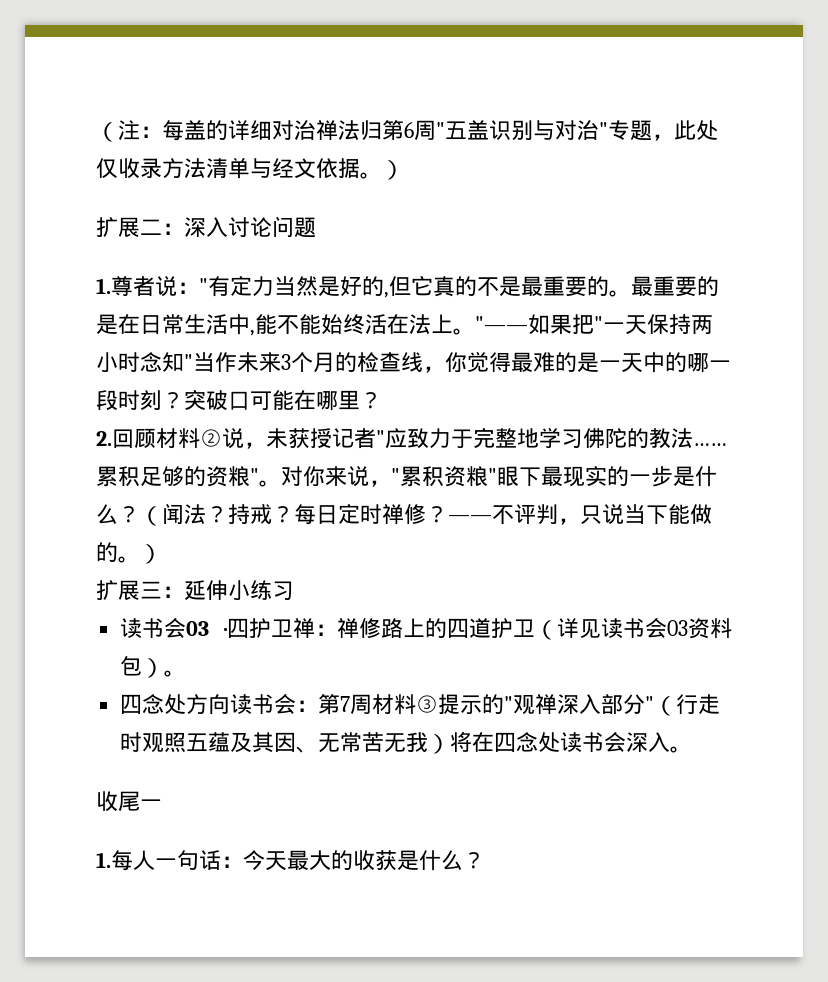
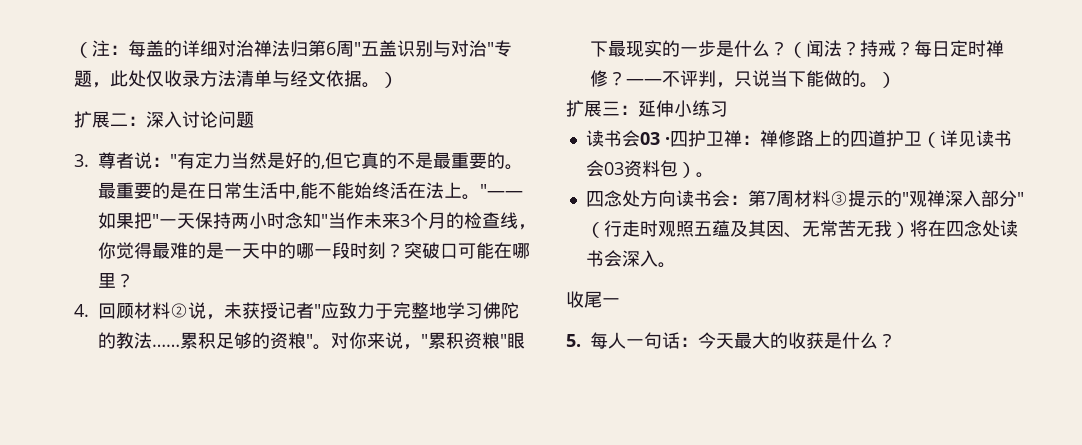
- 1.尊者说："有定力当然是好的,但它真的不是最重要的。
+ 3.尊者说："有定力当然是好的,但它真的不是最重要的。
- 2.回顾材料②说，未获授记者"应致力于完整地学习佛陀的教法……
+ 4.回顾材料②说，未获授记者"应致力于完整地学习佛陀的教法……
- 1.每人一句话：今天最大的收获是什么？
+ 5.每人一句话：今天最大的收获是什么？

